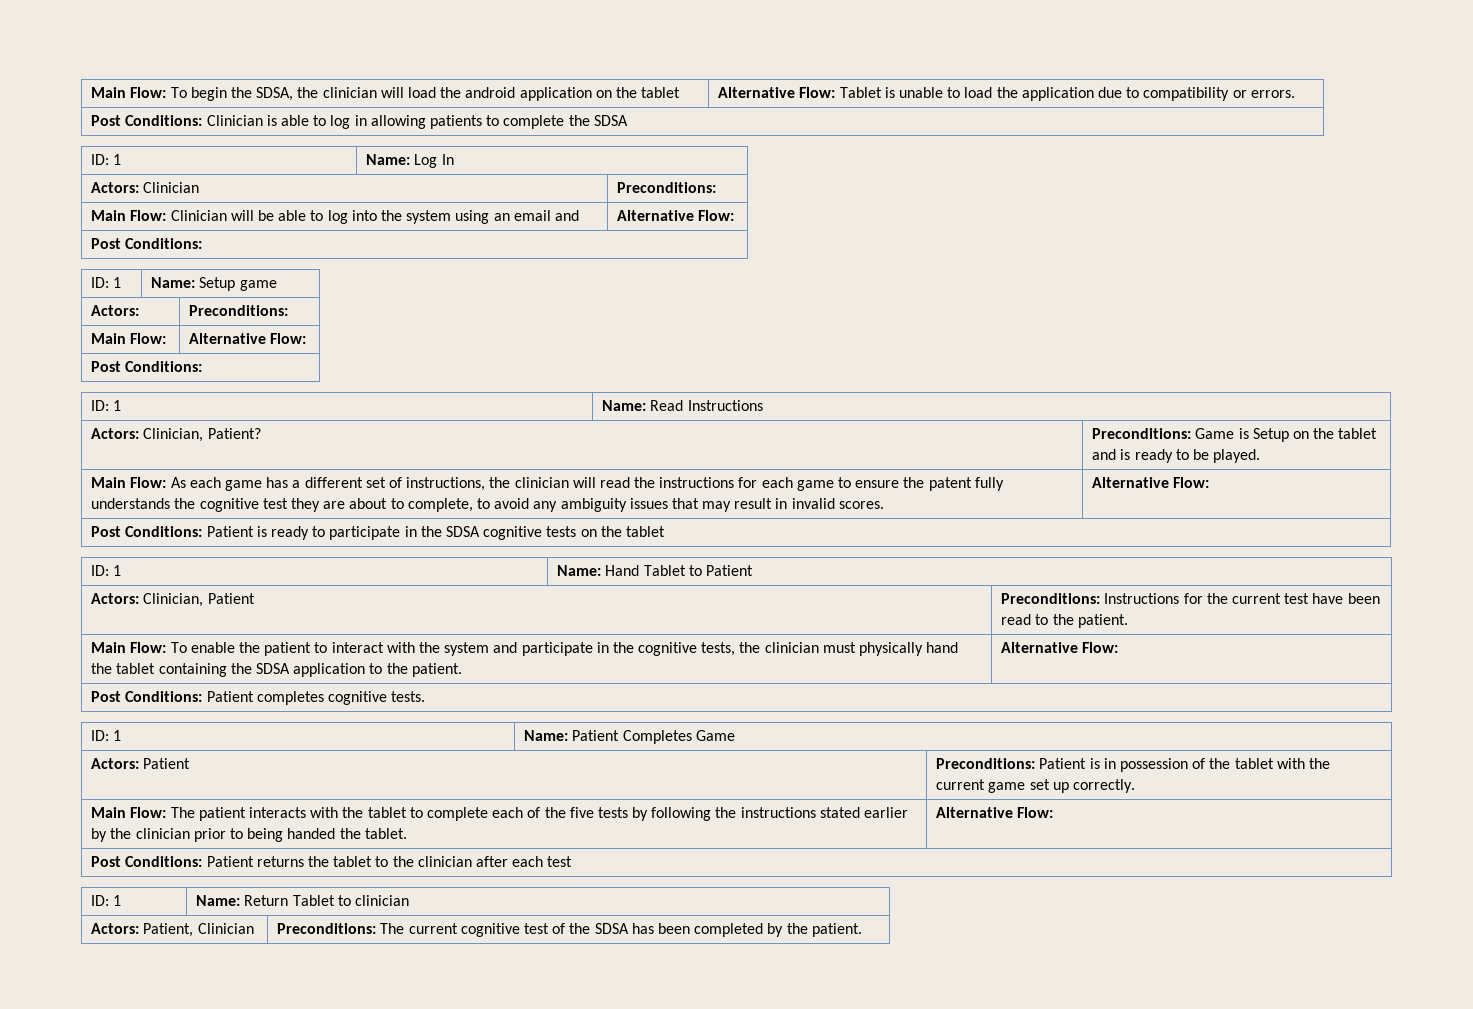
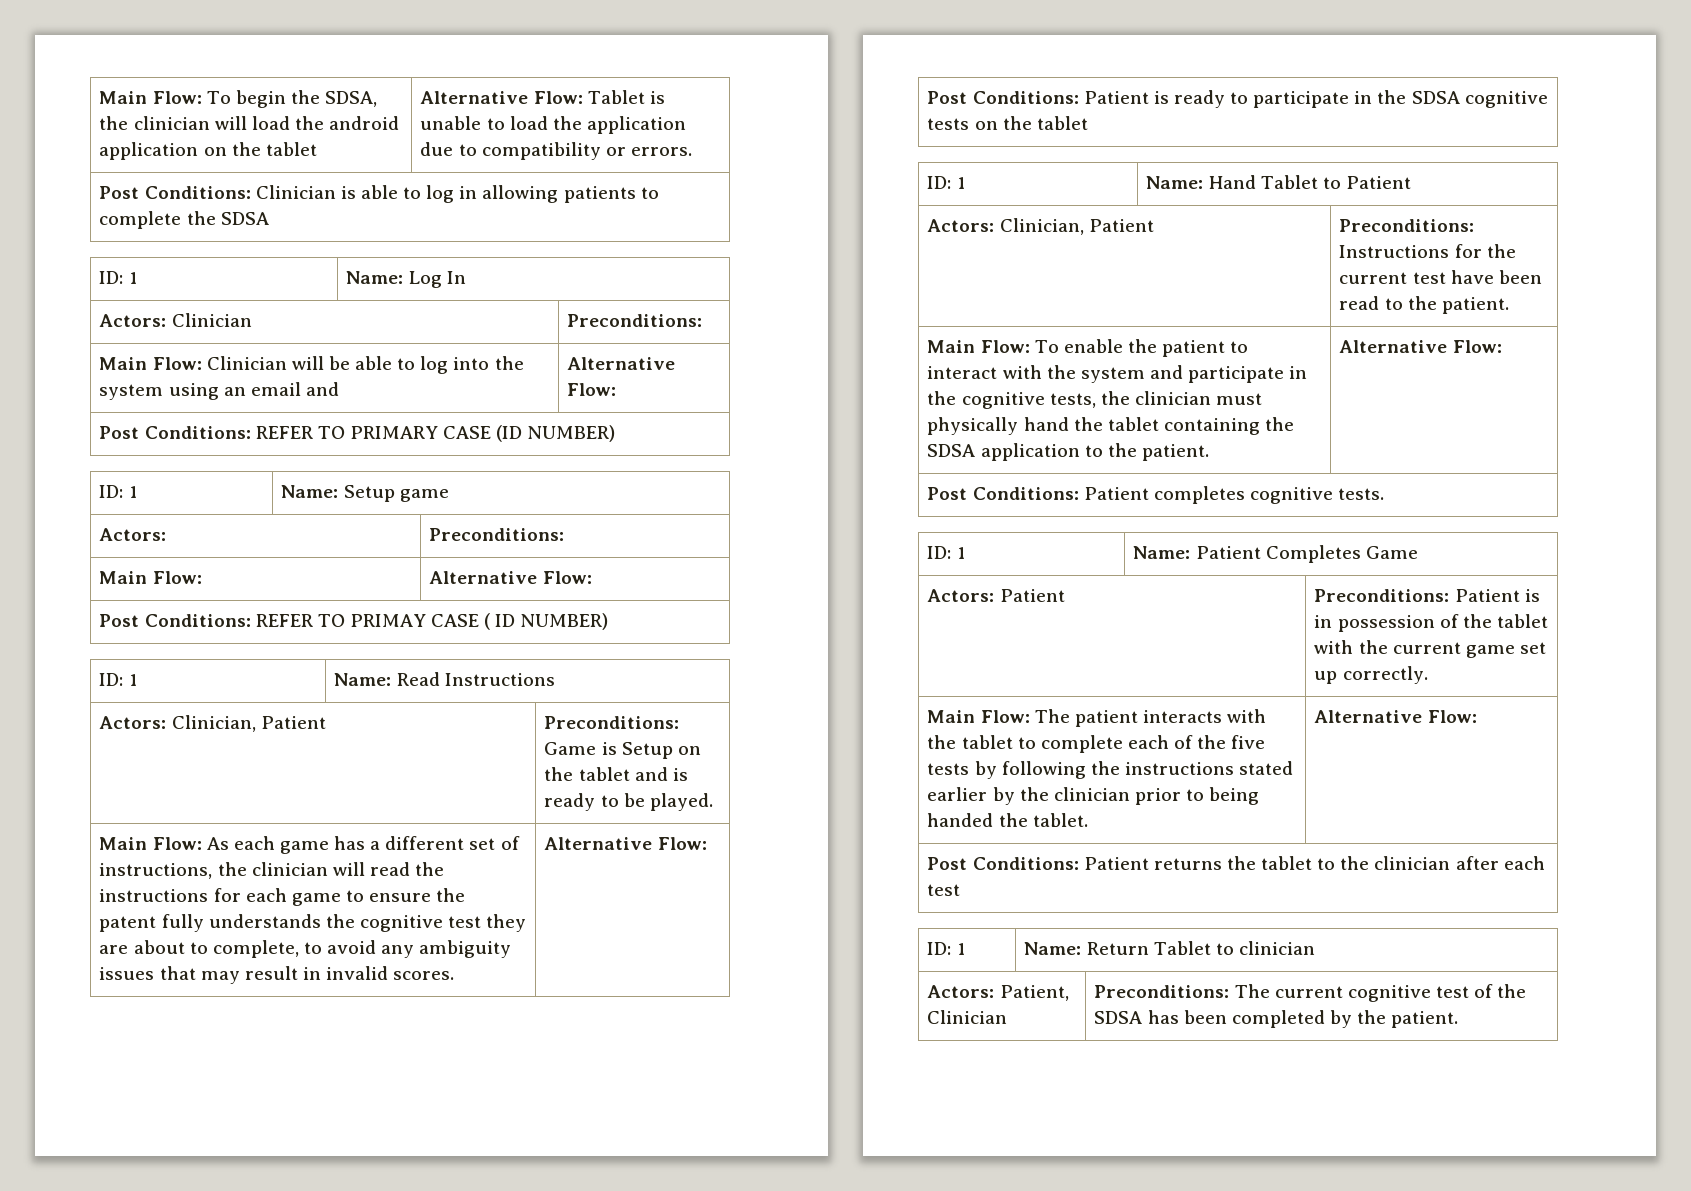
  Main Flow: Clinician will be able to log into the system using an email and | Alternative Flow:
- Post Conditions:
+ Post Conditions: REFER TO PRIMARY CASE (ID NUMBER)
  Main Flow: | Alternative Flow:
- Post Conditions:
+ Post Conditions: REFER TO PRIMAY CASE ( ID NUMBER)
- Actors: Clinician, Patient? | Preconditions: Game is Setup on the tablet and is ready to be played.
+ Actors: Clinician, Patient | Preconditions: Game is Setup on the tablet and is ready to be played.

